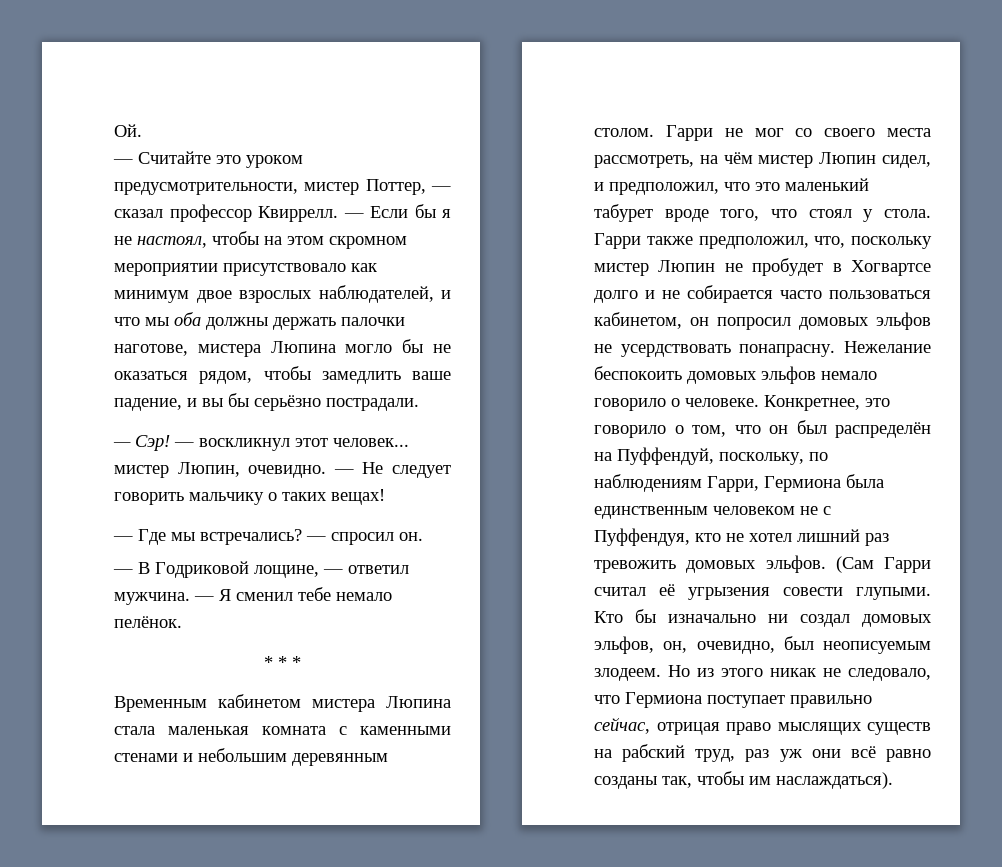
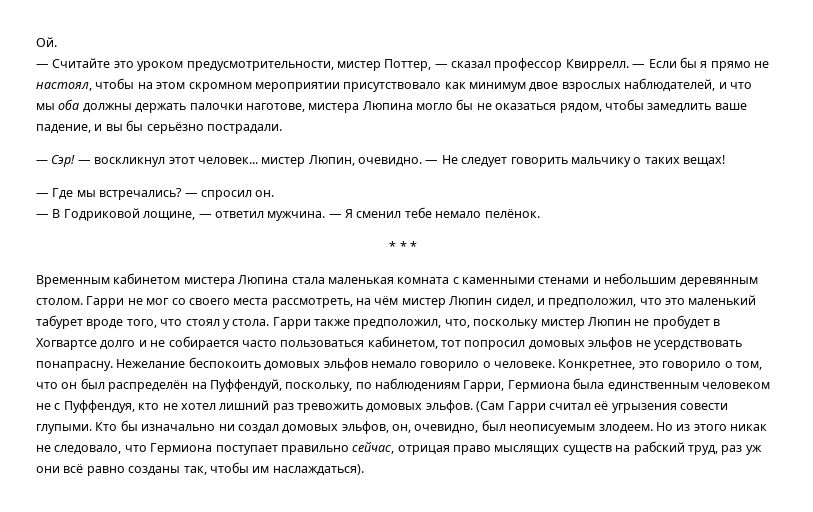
- — Если бы я не настоял, чтобы на этом скромном мероприятии присутствовало как минимум двое взрослых наблюдателей, и что мы оба должны держать палочки наготове, мистера Люпина могло бы не оказаться рядом, чтобы замедлить ваше падение, и вы бы серьёзно пострадали.
+ — Если бы я прямо не настоял, чтобы на этом скромном мероприятии присутствовало как минимум двое взрослых наблюдателей, и что мы оба должны держать палочки наготове, мистера Люпина могло бы не оказаться рядом, чтобы замедлить ваше падение, и вы бы серьёзно пострадали.
- Гарри также предположил, что, поскольку мистер Люпин не пробудет в Хогвартсе долго и не собирается часто пользоваться кабинетом, он попросил домовых эльфов не усердствовать понапрасну.
+ Гарри также предположил, что, поскольку мистер Люпин не пробудет в Хогвартсе долго и не собирается часто пользоваться кабинетом, тот попросил домовых эльфов не усердствовать понапрасну.

